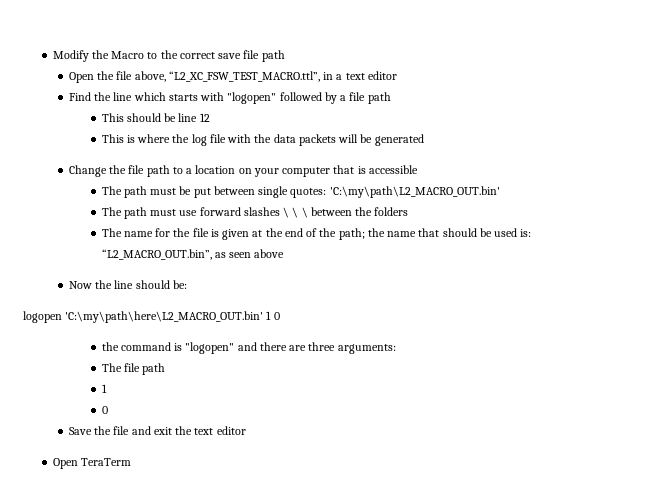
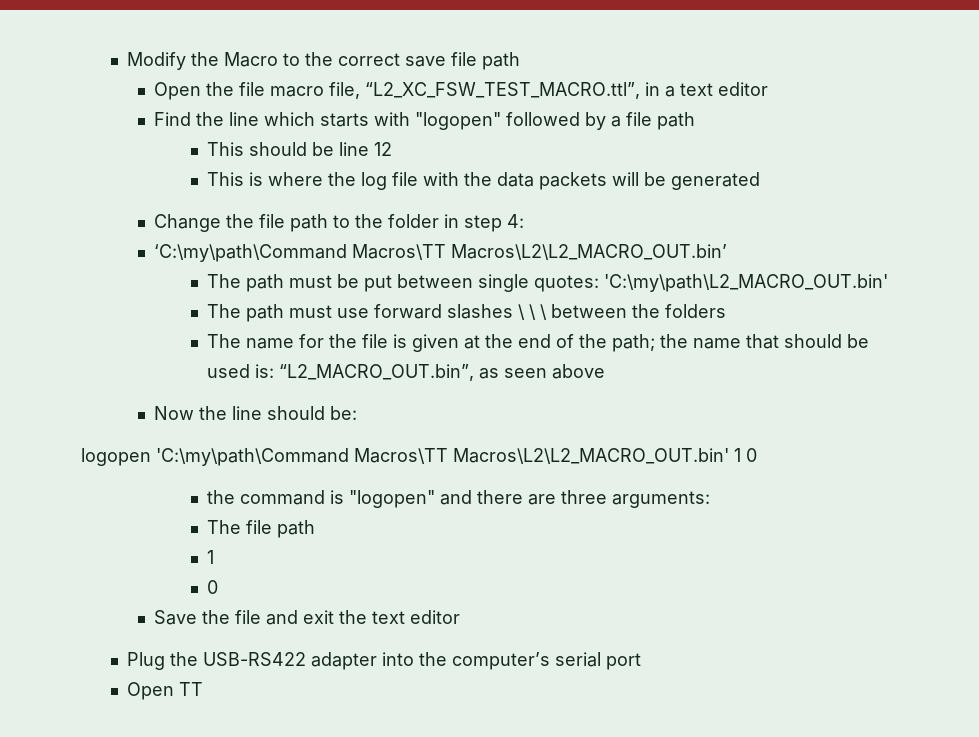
- Open the file above, “L2_XC_FSW_TEST_MACRO.ttl”, in a text editor
+ Open the file macro file, “L2_XC_FSW_TEST_MACRO.ttl”, in a text editor
- Change the file path to a location on your computer that is accessible
+ Change the file path to the folder in step 4:
+ ‘C:\my\path\Command Macros\TT Macros\L2\L2_MACRO_OUT.bin’
- logopen 'C:\my\path\here\L2_MACRO_OUT.bin' 1 0
+ logopen 'C:\my\path\Command Macros\TT Macros\L2\L2_MACRO_OUT.bin' 1 0
- Open TeraTerm
+ Plug the USB-RS422 adapter into the computer’s serial port
+ Open TT

